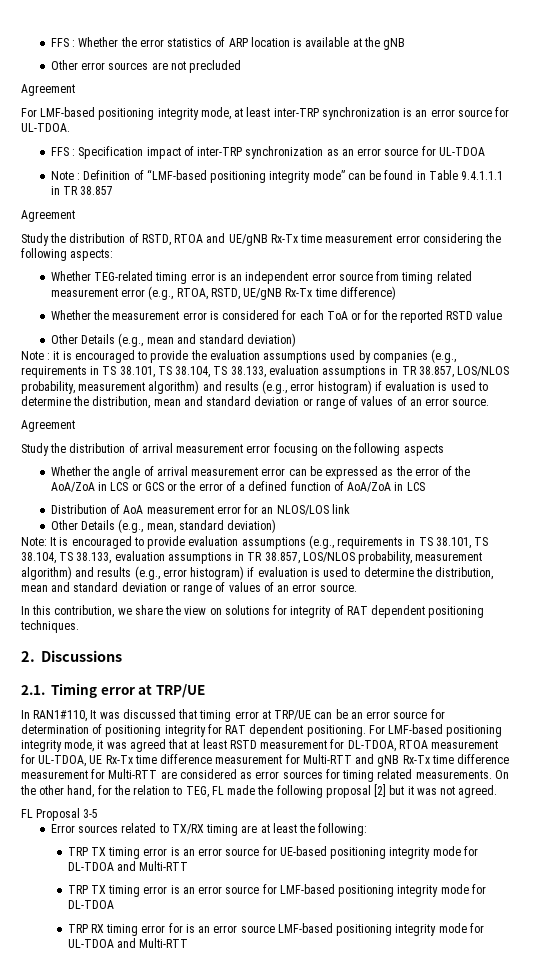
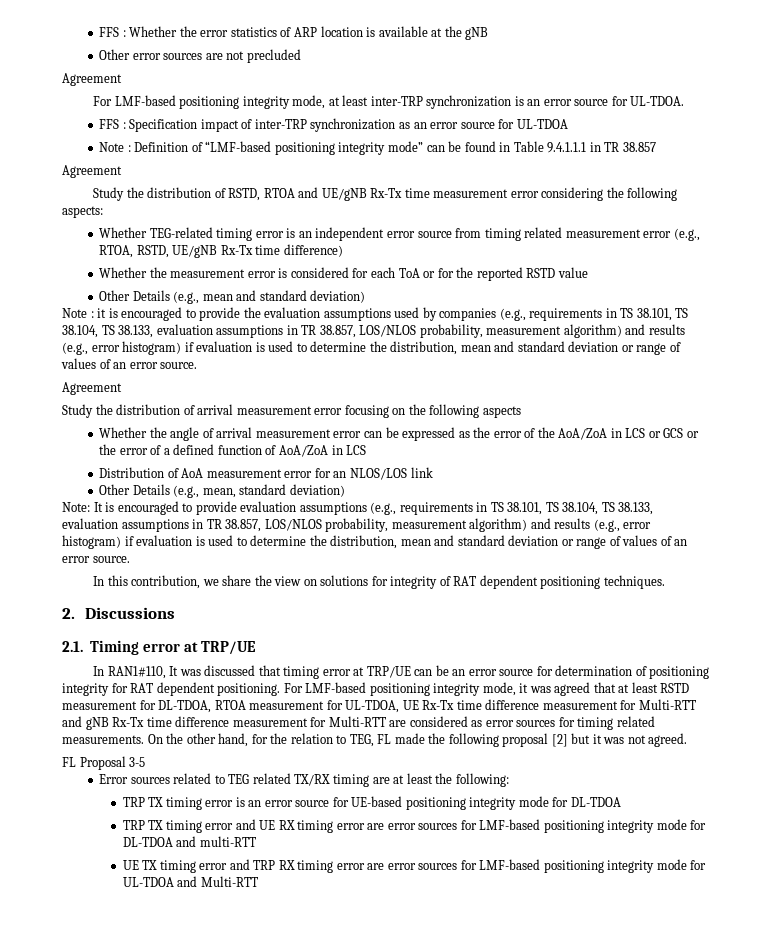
- Error sources related to TX/RX timing are at least the following:
+ Error sources related to TEG related TX/RX timing are at least the following:
- TRP TX timing error is an error source for UE-based positioning integrity mode for DL-TDOA and Multi-RTT
- TRP TX timing error is an error source for LMF-based positioning integrity mode for DL-TDOA
- TRP RX timing error for is an error source LMF-based positioning integrity mode for UL-TDOA and Multi-RTT
+ TRP TX timing error is an error source for UE-based positioning integrity mode for DL-TDOA
+ TRP TX timing error and UE RX timing error are error sources for LMF-based positioning integrity mode for DL-TDOA and multi-RTT
+ UE TX timing error and TRP RX timing error are error sources for LMF-based positioning integrity mode for UL-TDOA and Multi-RTT

